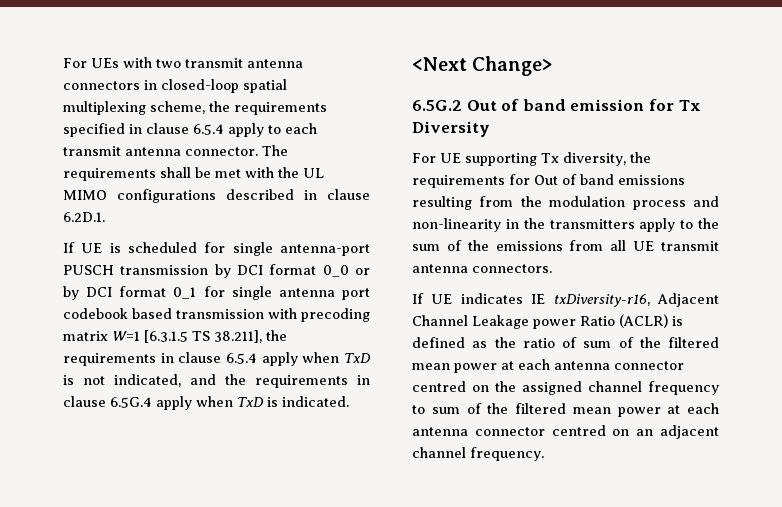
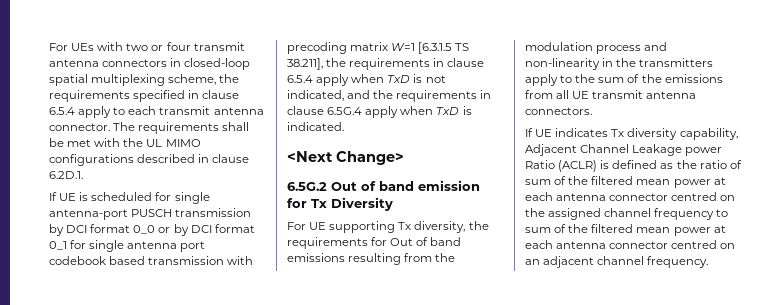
- For UEs with two transmit antenna connectors in closed-loop spatial multiplexing scheme, the requirements specified in clause 6.5.4 apply to each transmit antenna connector.
+ For UEs with two or four transmit antenna connectors in closed-loop spatial multiplexing scheme, the requirements specified in clause 6.5.4 apply to each transmit antenna connector.
- If UE indicates IE txDiversity-r16, Adjacent Channel Leakage power Ratio (ACLR) is defined as the ratio of sum of the filtered mean power at each antenna connector centred on the assigned channel frequency to sum of the filtered mean power at each antenna connector centred on an adjacent channel frequency.
+ If UE indicates Tx diversity capability, Adjacent Channel Leakage power Ratio (ACLR) is defined as the ratio of sum of the filtered mean power at each antenna connector centred on the assigned channel frequency to sum of the filtered mean power at each antenna connector centred on an adjacent channel frequency.

